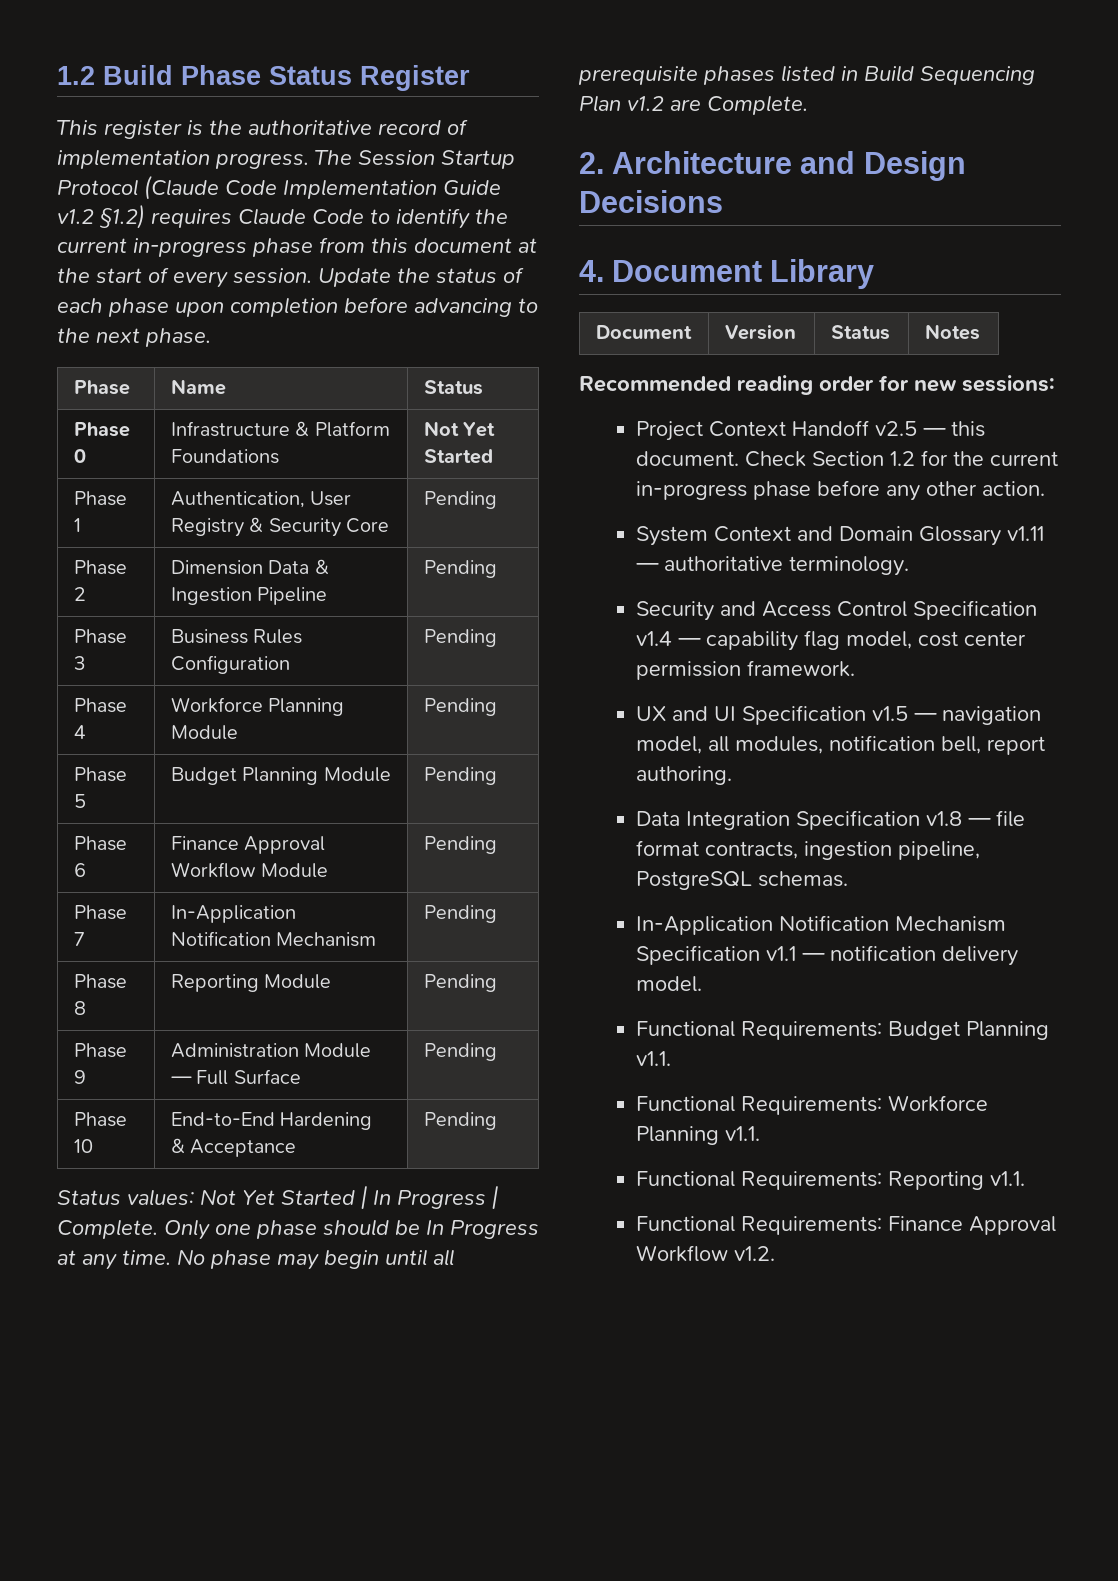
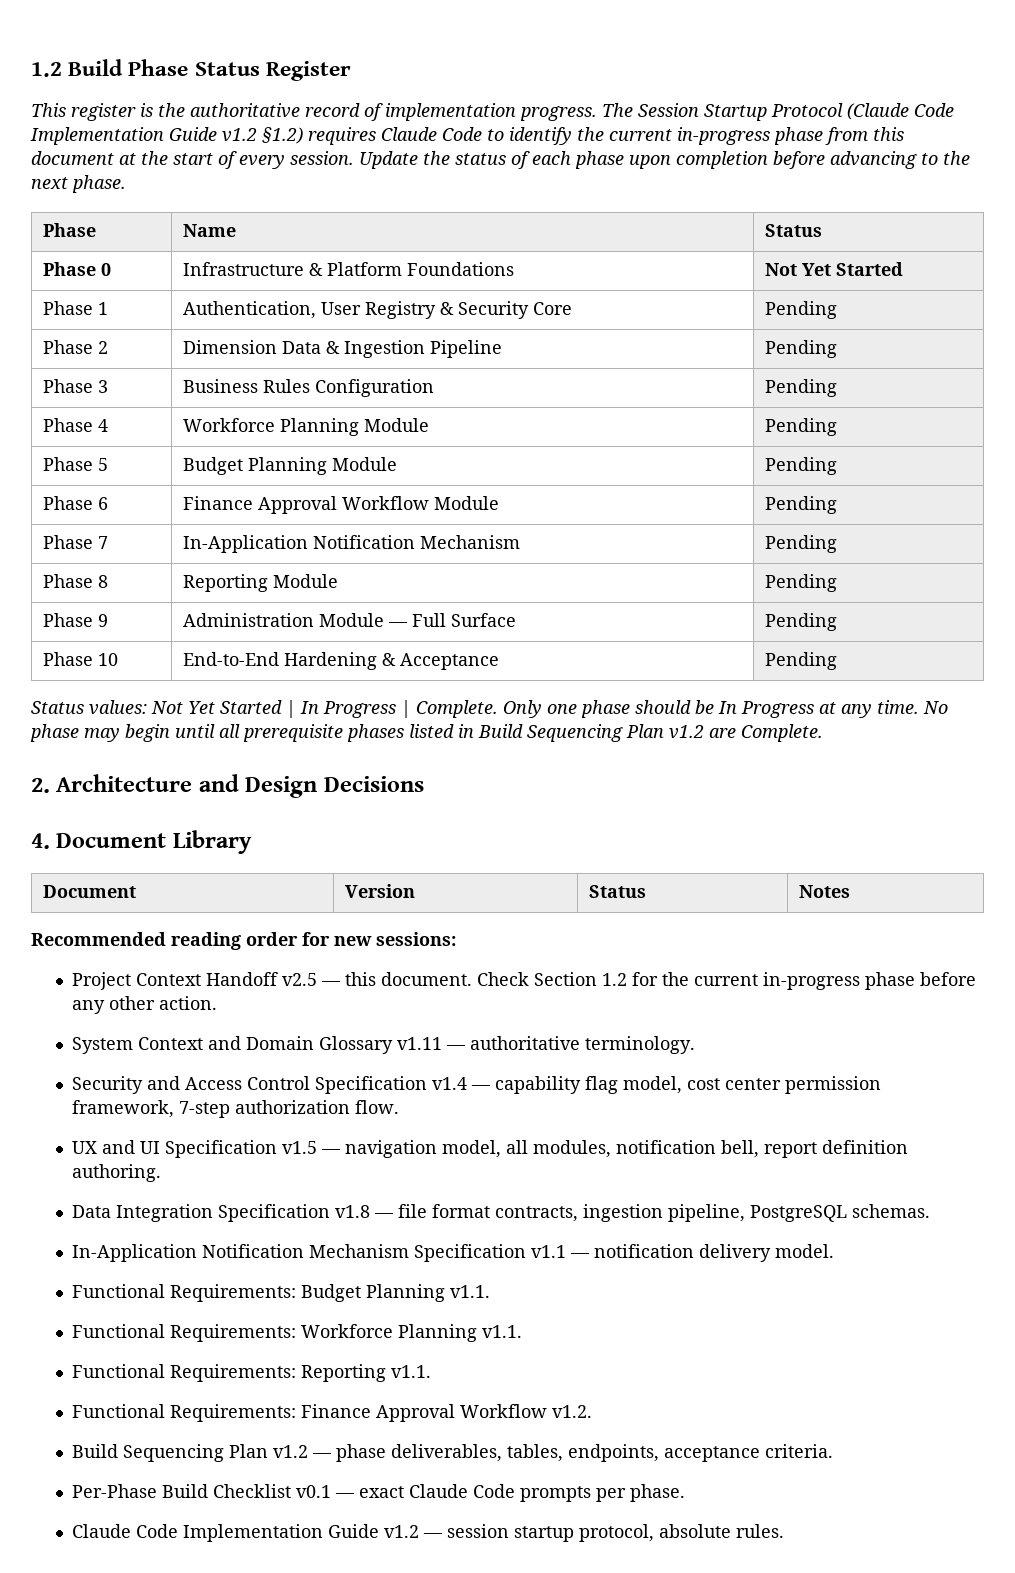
- Security and Access Control Specification v1.4 — capability flag model, cost center permission framework.
+ Security and Access Control Specification v1.4 — capability flag model, cost center permission framework, 7-step authorization flow.
- UX and UI Specification v1.5 — navigation model, all modules, notification bell, report authoring.
+ UX and UI Specification v1.5 — navigation model, all modules, notification bell, report definition authoring.
+ Build Sequencing Plan v1.2 — phase deliverables, tables, endpoints, acceptance criteria.
+ Per-Phase Build Checklist v0.1 — exact Claude Code prompts per phase.
+ Claude Code Implementation Guide v1.2 — session startup protocol, absolute rules.

